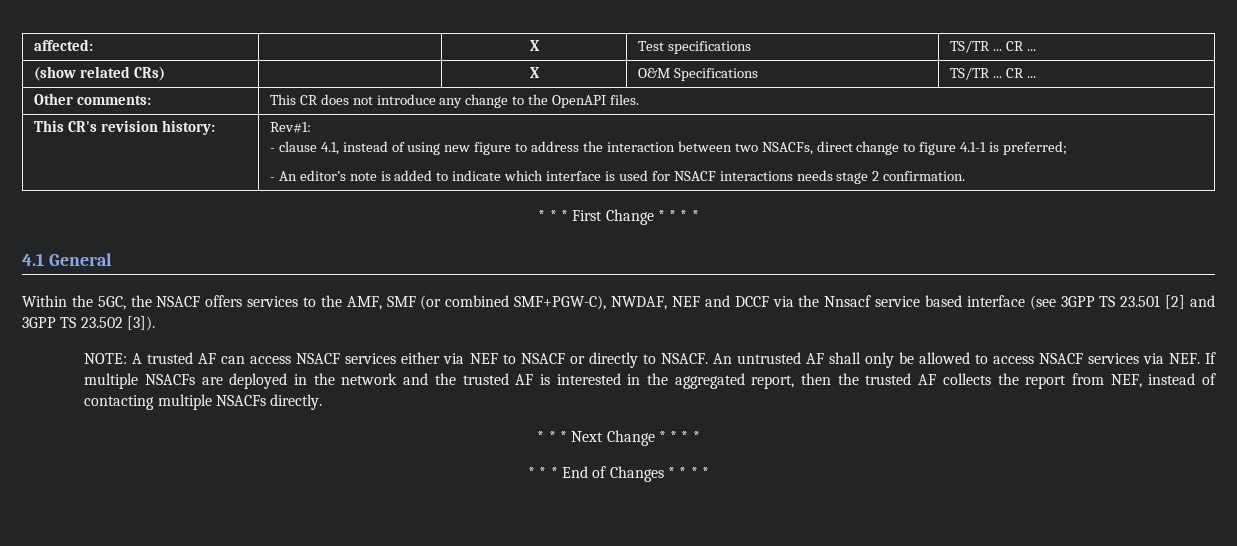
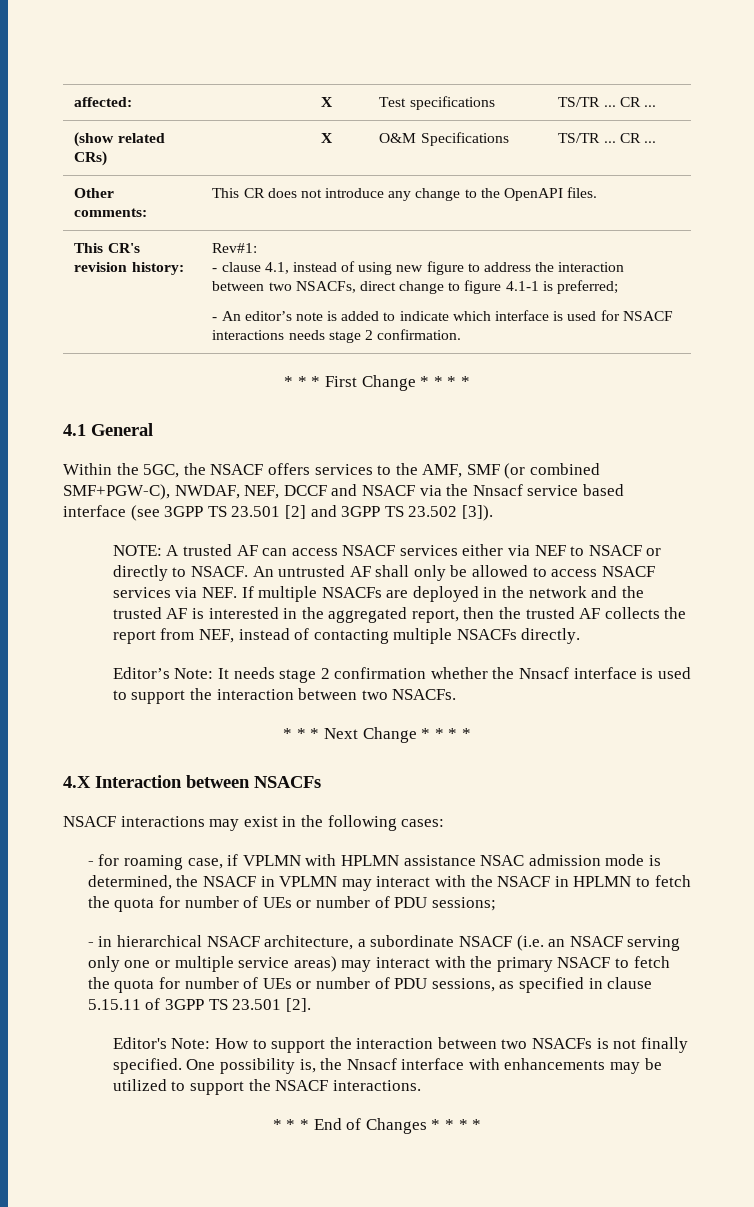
- Within the 5GC, the NSACF offers services to the AMF, SMF (or combined SMF+PGW-C), NWDAF, NEF and DCCF via the Nnsacf service based interface (see 3GPP TS 23.501 [2] and 3GPP TS 23.502 [3]).
+ Within the 5GC, the NSACF offers services to the AMF, SMF (or combined SMF+PGW-C), NWDAF, NEF, DCCF and NSACF via the Nnsacf service based interface (see 3GPP TS 23.501 [2] and 3GPP TS 23.502 [3]).
+ Editor’s Note: It needs stage 2 confirmation whether the Nnsacf interface is used to support the interaction between two NSACFs.
+ 4.X Interaction between NSACFs
+ NSACF interactions may exist in the following cases:
+ - for roaming case, if VPLMN with HPLMN assistance NSAC admission mode is determined, the NSACF in VPLMN may interact with the NSACF in HPLMN to fetch the quota for number of UEs or number of PDU sessions;
+ - in hierarchical NSACF architecture, a subordinate NSACF (i.e. an NSACF serving only one or multiple service areas) may interact with the primary NSACF to fetch the quota for number of UEs or number of PDU sessions, as specified in clause 5.15.11 of 3GPP TS 23.501 [2].
+ Editor's Note: How to support the interaction between two NSACFs is not finally specified. One possibility is, the Nnsacf interface with enhancements may be utilized to support the NSACF interactions.

